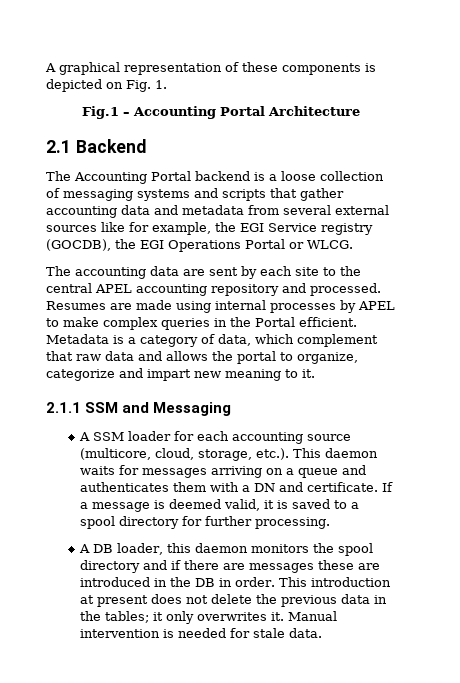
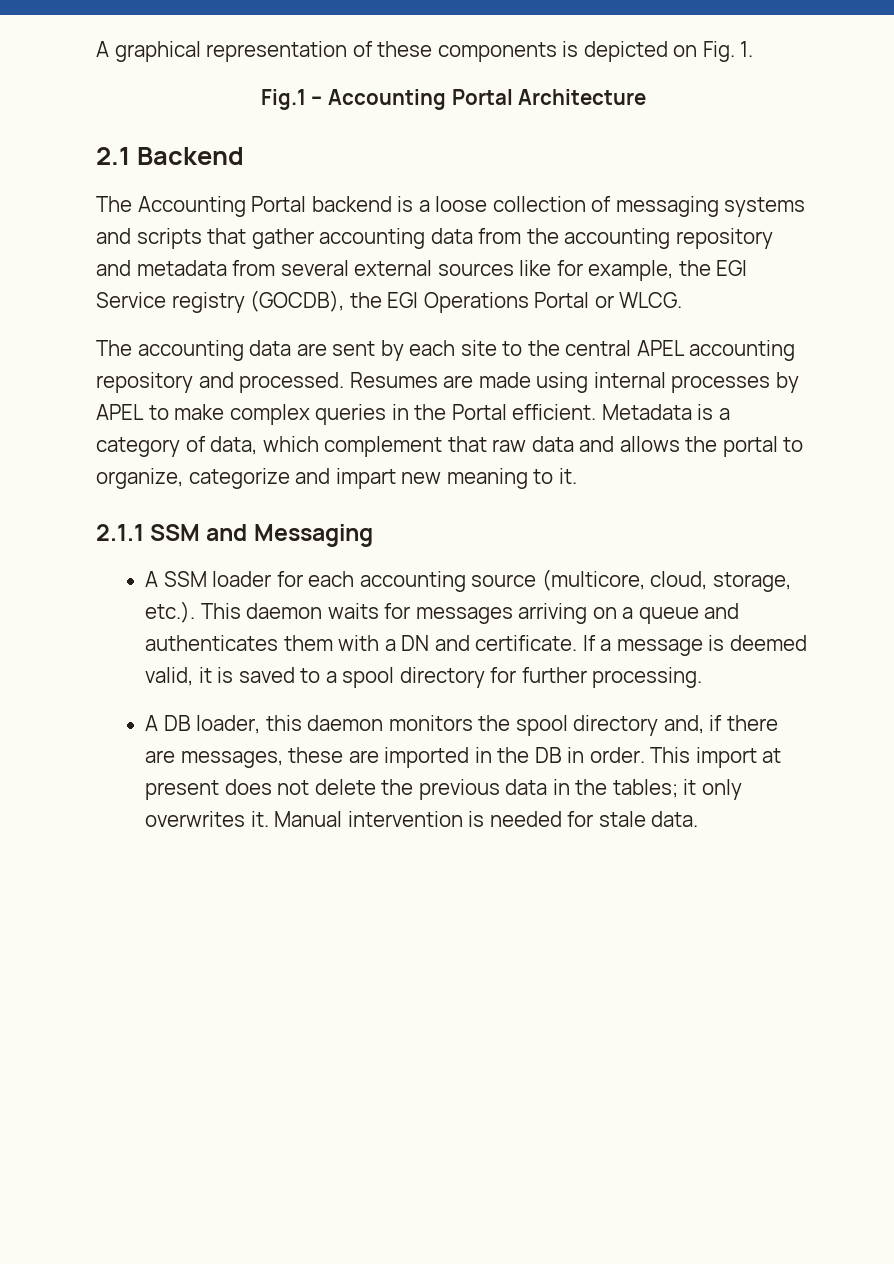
- The Accounting Portal backend is a loose collection of messaging systems and scripts that gather accounting data and metadata from several external sources like for example, the EGI Service registry (GOCDB), the EGI Operations Portal or WLCG.
+ The Accounting Portal backend is a loose collection of messaging systems and scripts that gather accounting data from the accounting repository and metadata from several external sources like for example, the EGI Service registry (GOCDB), the EGI Operations Portal or WLCG.
- A DB loader, this daemon monitors the spool directory and if there are messages these are introduced in the DB in order.
+ A DB loader, this daemon monitors the spool directory and, if there are messages, these are imported in the DB in order.
- This introduction at present does not delete the previous data in the tables; it only overwrites it.
+ This import at present does not delete the previous data in the tables; it only overwrites it.

